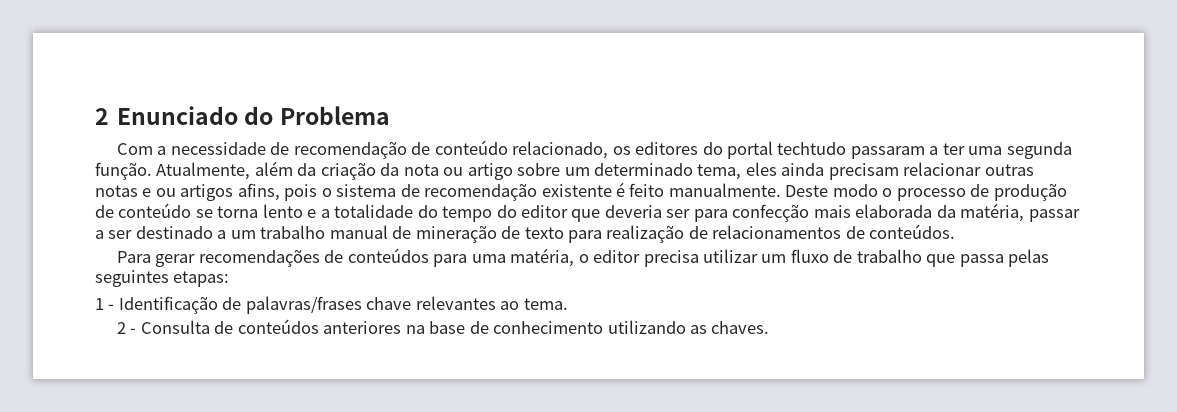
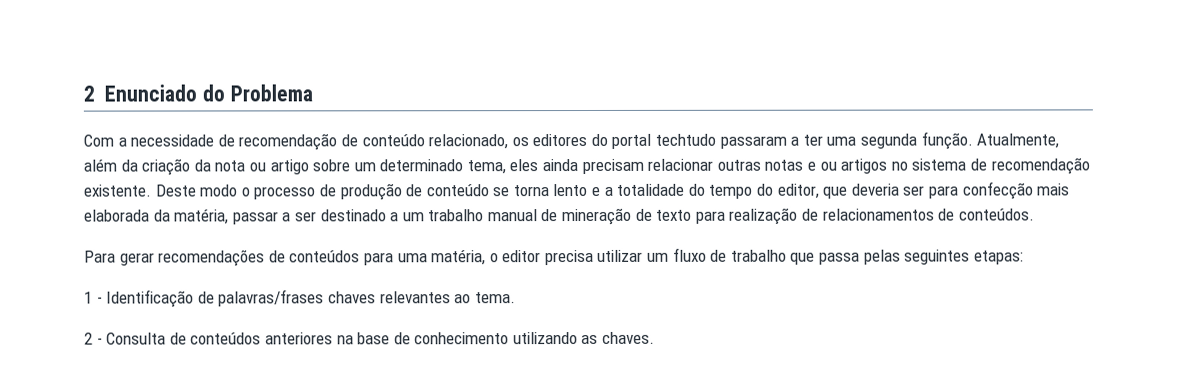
- Atualmente, além da criação da nota ou artigo sobre um determinado tema, eles ainda precisam relacionar outras notas e ou artigos afins, pois o sistema de recomendação existente é feito manualmente.
+ Atualmente, além da criação da nota ou artigo sobre um determinado tema, eles ainda precisam relacionar outras notas e ou artigos no sistema de recomendação existente.
- Deste modo o processo de produção de conteúdo se torna lento e a totalidade do tempo do editor que deveria ser para confecção mais elaborada da matéria, passar a ser destinado a um trabalho manual de mineração de texto para realização de relacionamentos de conteúdos.
+ Deste modo o processo de produção de conteúdo se torna lento e a totalidade do tempo do editor, que deveria ser para confecção mais elaborada da matéria, passar a ser destinado a um trabalho manual de mineração de texto para realização de relacionamentos de conteúdos.
- 1 - Identificação de palavras/frases chave relevantes ao tema.
+ 1 - Identificação de palavras/frases chaves relevantes ao tema.

